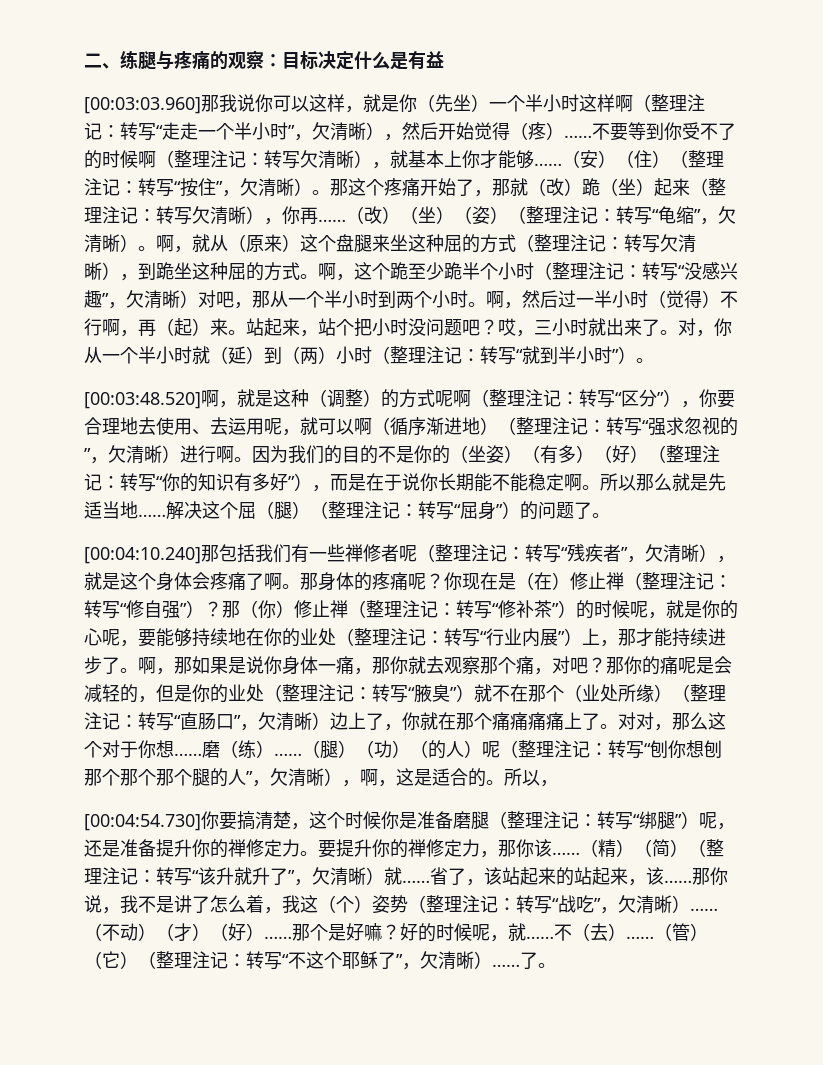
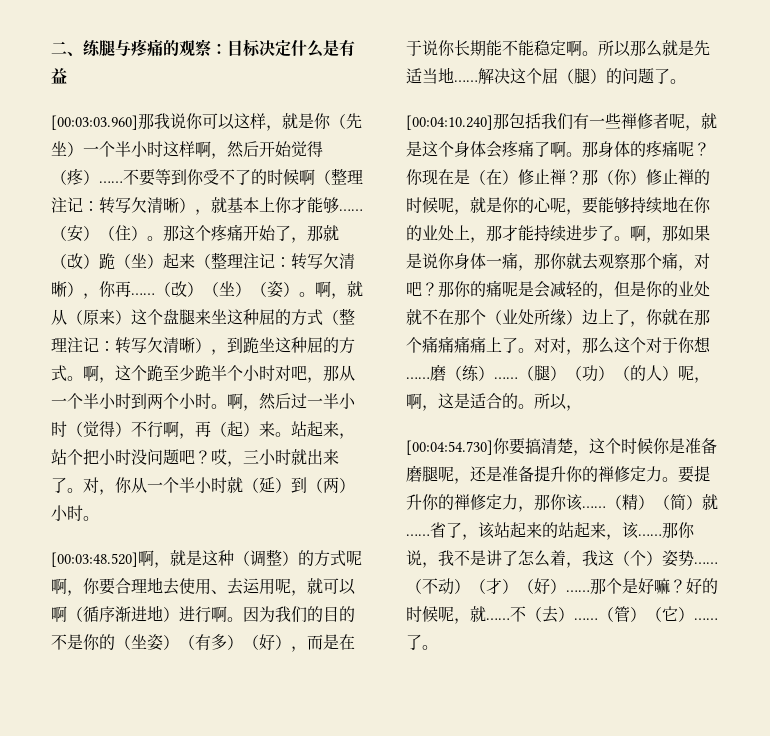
- [00:03:03.960]那我说你可以这样，就是你（先坐）一个半小时这样啊（整理注记：转写“走走一个半小时”，欠清晰），然后开始觉得（疼）……
+ [00:03:03.960]那我说你可以这样，就是你（先坐）一个半小时这样啊，然后开始觉得（疼）……
- （安）（住）（整理注记：转写“按住”，欠清晰）。
+ （安）（住）。
- （改）（坐）（姿）（整理注记：转写“龟缩”，欠清晰）。
+ （改）（坐）（姿）。
- 啊，这个跪至少跪半个小时（整理注记：转写“没感兴趣”，欠清晰）对吧，那从一个半小时到两个小时。
+ 啊，这个跪至少跪半个小时对吧，那从一个半小时到两个小时。
- 对，你从一个半小时就（延）到（两）小时（整理注记：转写“就到半小时”）。
+ 对，你从一个半小时就（延）到（两）小时。
- [00:03:48.520]啊，就是这种（调整）的方式呢啊（整理注记：转写“区分”），你要合理地去使用、去运用呢，就可以啊（循序渐进地）（整理注记：转写“强求忽视的”，欠清晰）进行啊。
+ [00:03:48.520]啊，就是这种（调整）的方式呢啊，你要合理地去使用、去运用呢，就可以啊（循序渐进地）进行啊。
- 因为我们的目的不是你的（坐姿）（有多）（好）（整理注记：转写“你的知识有多好”），而是在于说你长期能不能稳定啊。
+ 因为我们的目的不是你的（坐姿）（有多）（好），而是在于说你长期能不能稳定啊。
- 解决这个屈（腿）（整理注记：转写“屈身”）的问题了。
+ 解决这个屈（腿）的问题了。
- [00:04:10.240]那包括我们有一些禅修者呢（整理注记：转写“残疾者”，欠清晰），就是这个身体会疼痛了啊。
+ [00:04:10.240]那包括我们有一些禅修者呢，就是这个身体会疼痛了啊。
- 你现在是（在）修止禅（整理注记：转写“修自强”）？那（你）修止禅（整理注记：转写“修补茶”）的时候呢，就是你的心呢，要能够持续地在你的业处（整理注记：转写“行业内展”）上，那才能持续进步了。
+ 你现在是（在）修止禅？那（你）修止禅的时候呢，就是你的心呢，要能够持续地在你的业处上，那才能持续进步了。
- 那你的痛呢是会减轻的，但是你的业处（整理注记：转写“腋臭”）就不在那个（业处所缘）（整理注记：转写“直肠口”，欠清晰）边上了，你就在那个痛痛痛痛上了。
+ 那你的痛呢是会减轻的，但是你的业处就不在那个（业处所缘）边上了，你就在那个痛痛痛痛上了。
- （腿）（功）（的人）呢（整理注记：转写“刨你想刨那个那个那个腿的人”，欠清晰），啊，这是适合的。
+ （腿）（功）（的人）呢，啊，这是适合的。
- [00:04:54.730]你要搞清楚，这个时候你是准备磨腿（整理注记：转写“绑腿”）呢，还是准备提升你的禅修定力。
+ [00:04:54.730]你要搞清楚，这个时候你是准备磨腿呢，还是准备提升你的禅修定力。
- （精）（简）（整理注记：转写“该升就升了”，欠清晰）就……
+ （精）（简）就……
- 那你说，我不是讲了怎么着，我这（个）姿势（整理注记：转写“战吃”，欠清晰）……
+ 那你说，我不是讲了怎么着，我这（个）姿势……
- （管）（它）（整理注记：转写“不这个耶稣了”，欠清晰）……
+ （管）（它）……

